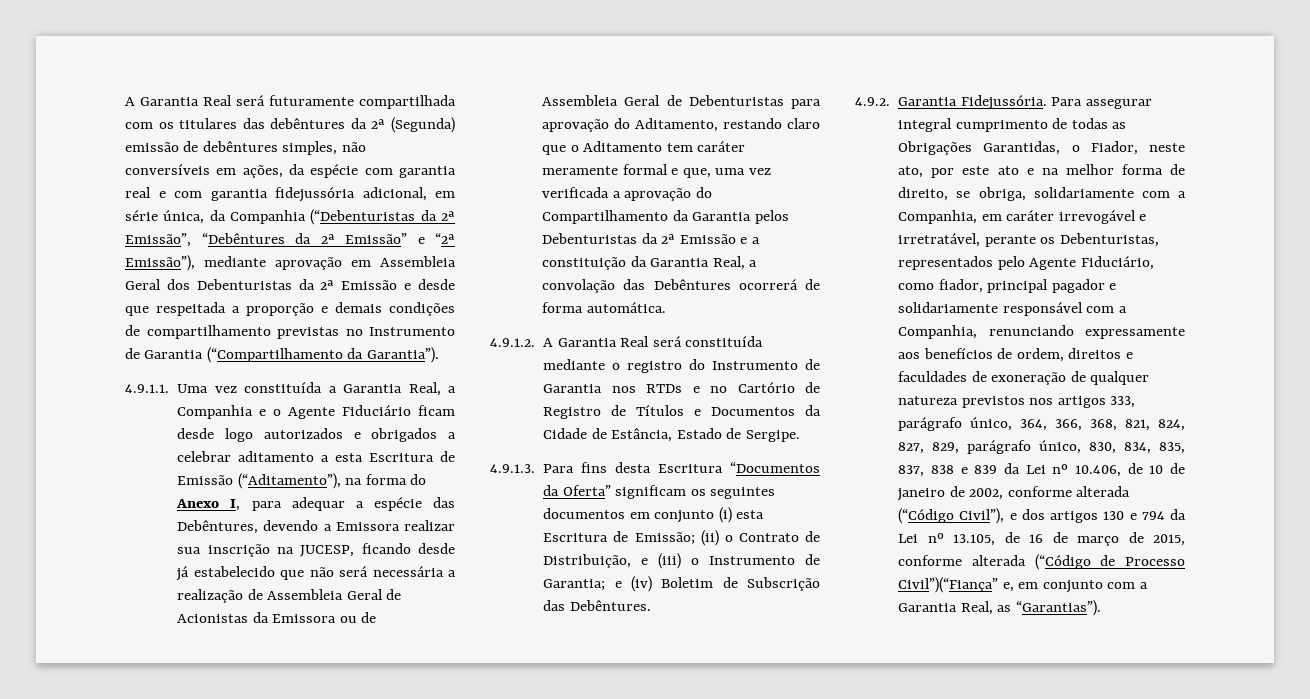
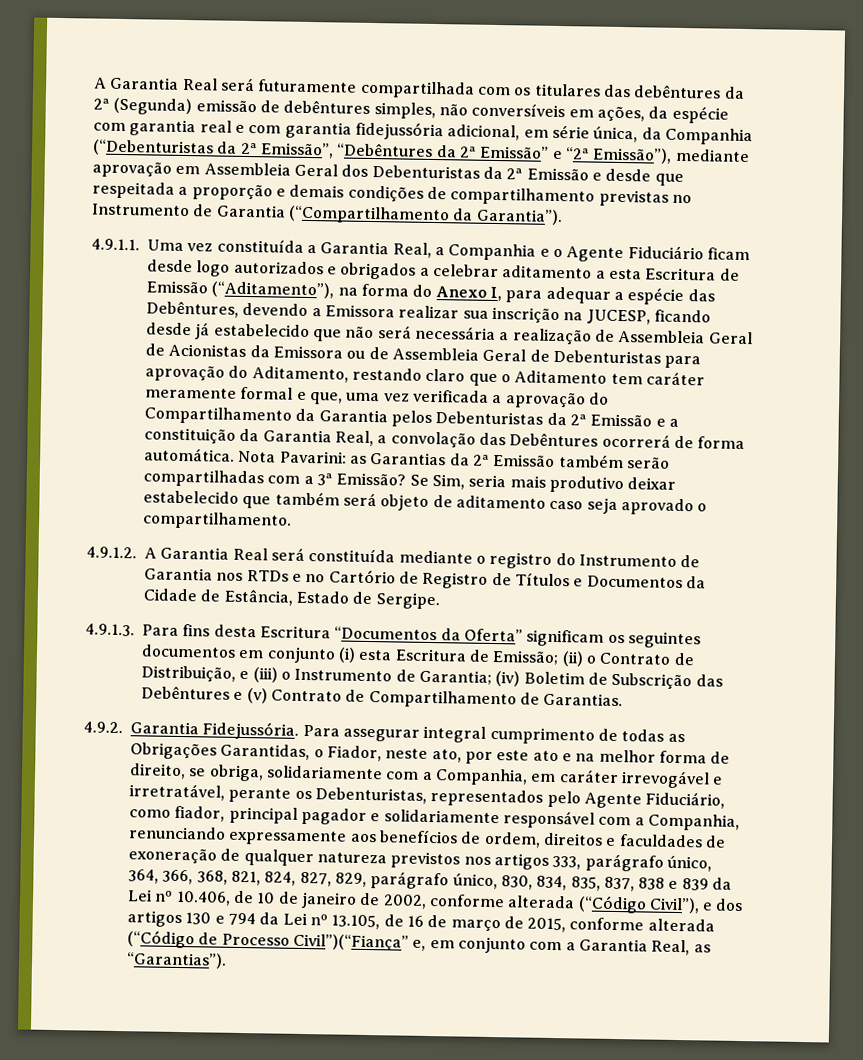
+ Nota Pavarini: as Garantias da 2ª Emissão também serão compartilhadas com a 3ª Emissão? Se Sim, seria mais produtivo deixar estabelecido que também será objeto de aditamento caso seja aprovado o compartilhamento.
- 4.9.1.3. Para fins desta Escritura “Documentos da Oferta” significam os seguintes documentos em conjunto (i) esta Escritura de Emissão; (ii) o Contrato de Distribuição, e (iii) o Instrumento de Garantia; e (iv) Boletim de Subscrição das Debêntures.
+ 4.9.1.3. Para fins desta Escritura “Documentos da Oferta” significam os seguintes documentos em conjunto (i) esta Escritura de Emissão; (ii) o Contrato de Distribuição, e (iii) o Instrumento de Garantia; (iv) Boletim de Subscrição das Debêntures e (v) Contrato de Compartilhamento de Garantias.

